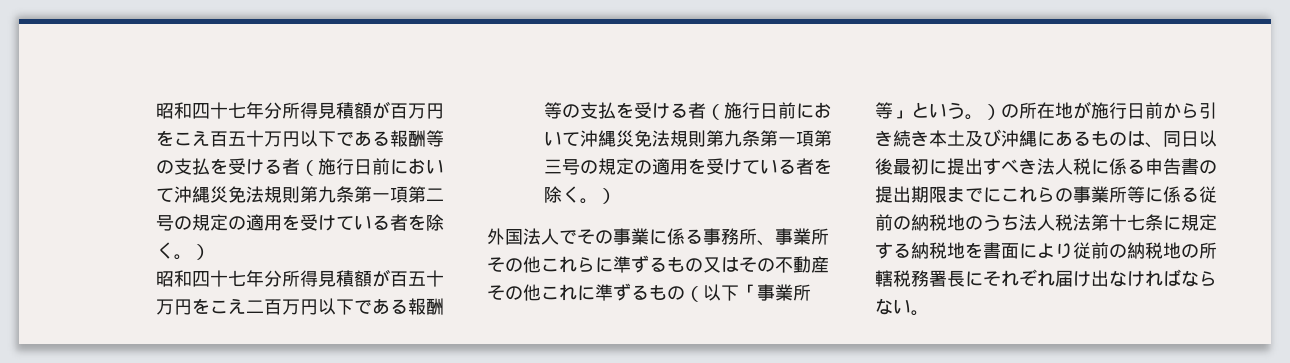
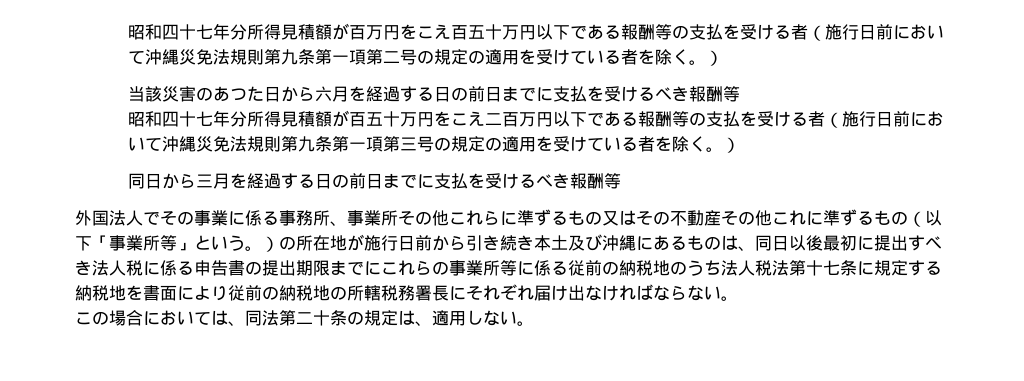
+ 当該災害のあつた日から六月を経過する日の前日までに支払を受けるべき報酬等
+ 同日から三月を経過する日の前日までに支払を受けるべき報酬等
+ この場合においては、同法第二十条の規定は、適用しない。

